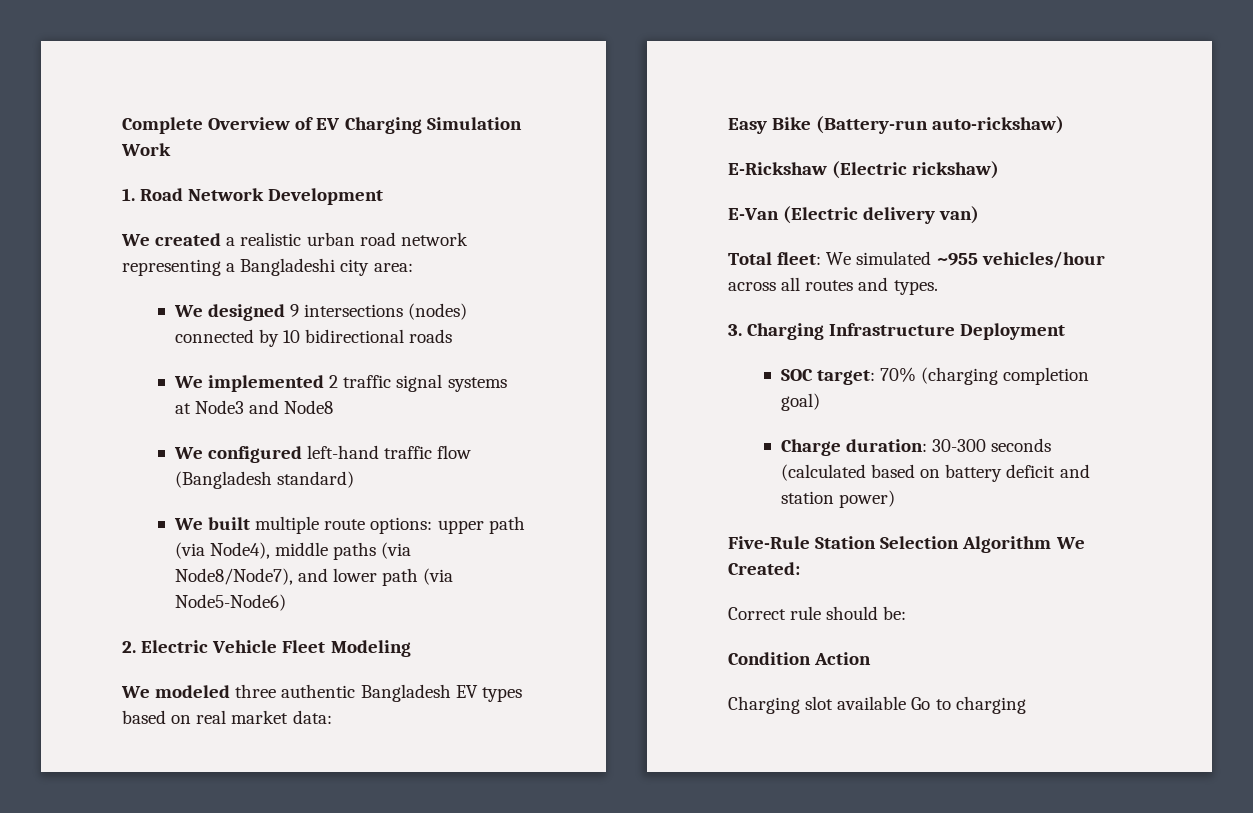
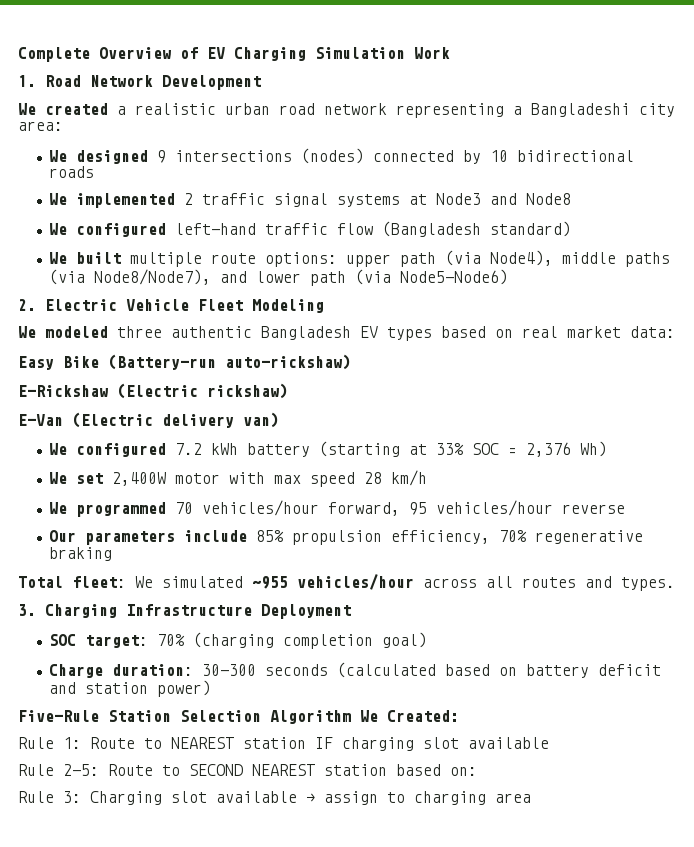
+ We configured 7.2 kWh battery (starting at 33% SOC = 2,376 Wh)
+ We set 2,400W motor with max speed 28 km/h
+ We programmed 70 vehicles/hour forward, 95 vehicles/hour reverse
+ Our parameters include 85% propulsion efficiency, 70% regenerative braking
- Correct rule should be:
- Condition Action
- Charging slot available Go to charging
+ Rule 1: Route to NEAREST station IF charging slot available
+ Rule 2-5: Route to SECOND NEAREST station based on:
+ Rule 3: Charging slot available → assign to charging area

